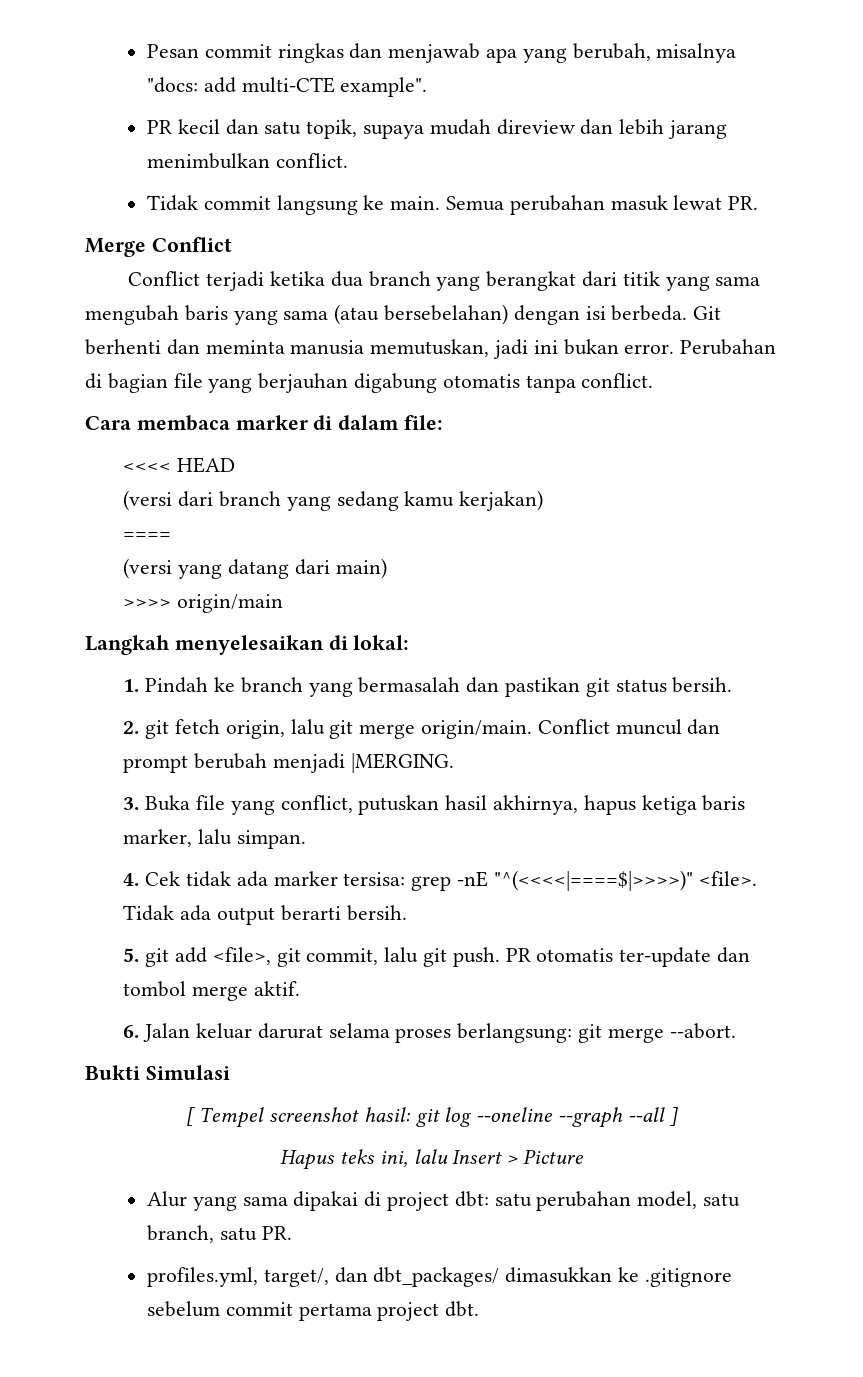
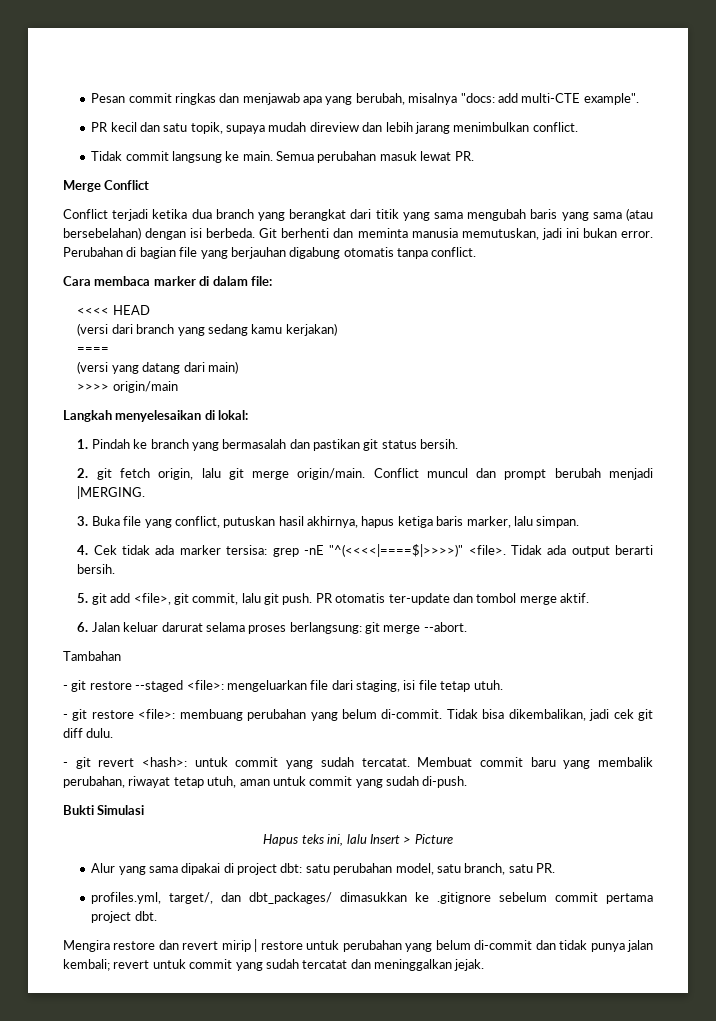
+ Tambahan
+ - git restore --staged <file>: mengeluarkan file dari staging, isi file tetap utuh.
+ - git restore <file>: membuang perubahan yang belum di-commit. Tidak bisa dikembalikan, jadi cek git diff dulu.
+ - git revert <hash>: untuk commit yang sudah tercatat. Membuat commit baru yang membalik perubahan, riwayat tetap utuh, aman untuk commit yang sudah di-push.
  Bukti Simulasi
- [ Tempel screenshot hasil: git log --oneline --graph --all ]
+ Mengira restore dan revert mirip | restore untuk perubahan yang belum di-commit dan tidak punya jalan kembali; revert untuk commit yang sudah tercatat dan meninggalkan jejak.

